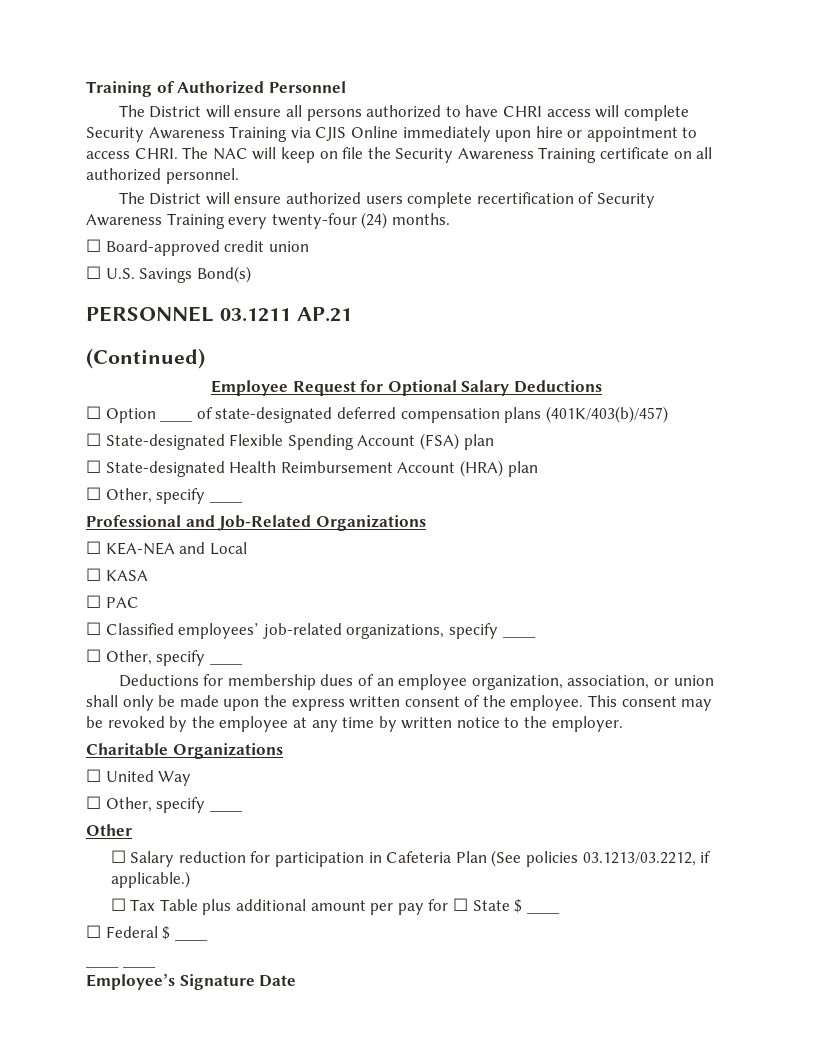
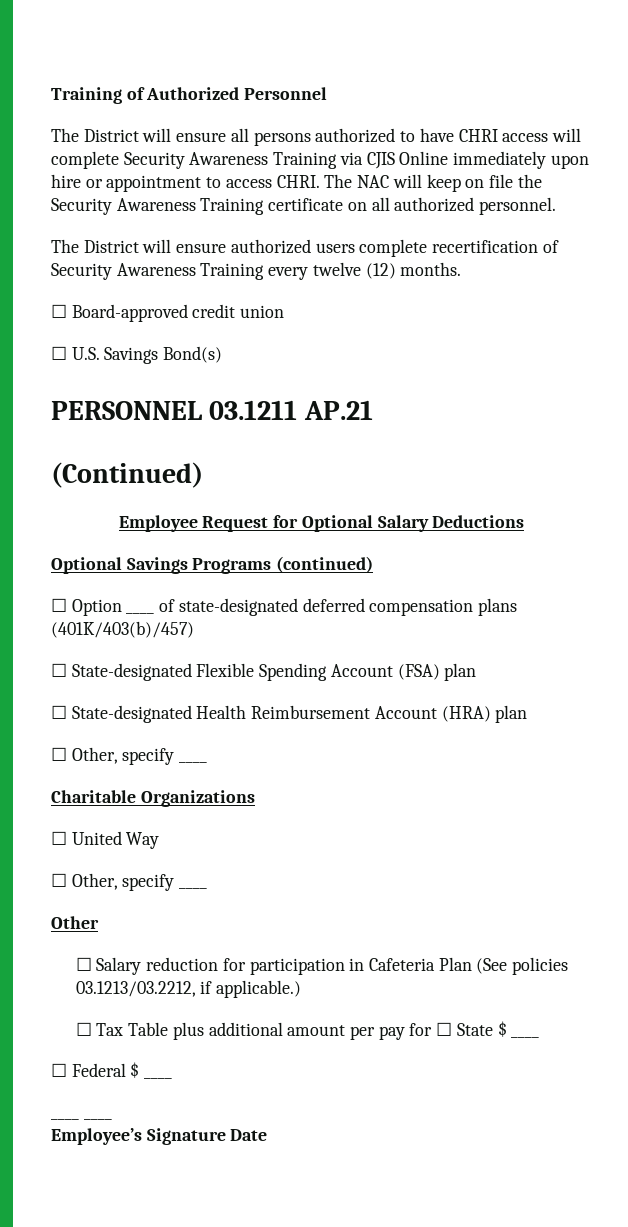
- The District will ensure authorized users complete recertification of Security Awareness Training every twenty-four (24) months.
+ The District will ensure authorized users complete recertification of Security Awareness Training every twelve (12) months.
+ Optional Savings Programs (continued)
- Professional and Job-Related Organizations
- ☐ KEA-NEA and Local
- ☐ KASA
- ☐ PAC
- ☐ Classified employees’ job-related organizations, specify ____
- ☐ Other, specify ____
- Deductions for membership dues of an employee organization, association, or union shall only be made upon the express written consent of the employee. This consent may be revoked by the employee at any time by written notice to the employer.

